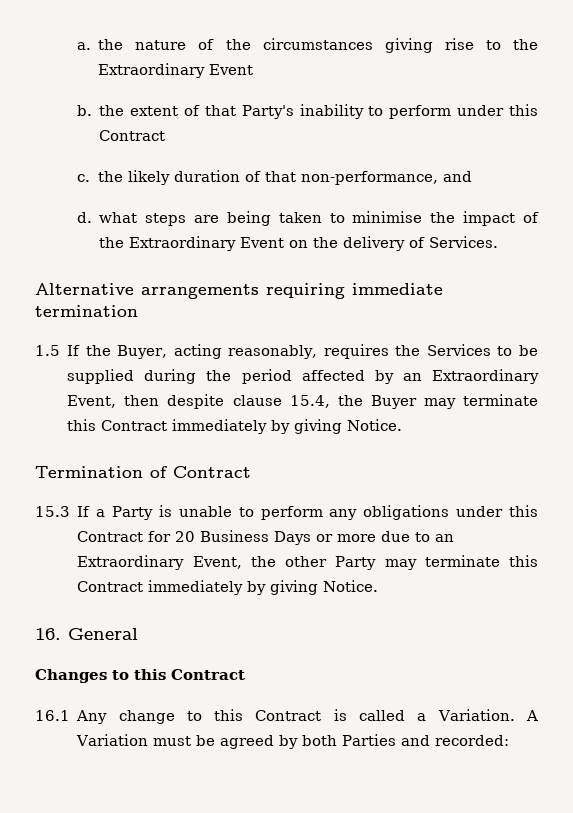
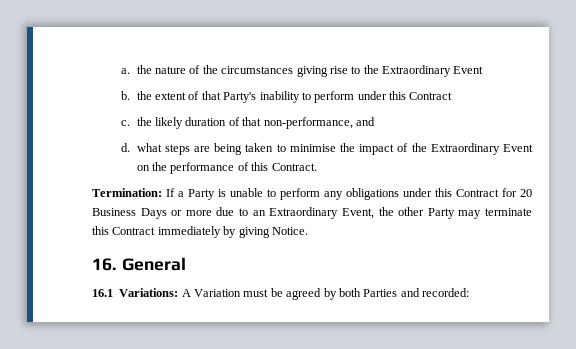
- d. what steps are being taken to minimise the impact of the Extraordinary Event on the delivery of Services.
- Alternative arrangements requiring immediate termination
- 1.5 If the Buyer, acting reasonably, requires the Services to be supplied during the period affected by an Extraordinary Event, then despite clause 15.4, the Buyer may terminate this Contract immediately by giving Notice.
- Termination of Contract
- 15.3 If a Party is unable to perform any obligations under this Contract for 20 Business Days or more due to an Extraordinary Event, the other Party may terminate this Contract immediately by giving Notice.
+ d. what steps are being taken to minimise the impact of the Extraordinary Event on the performance of this Contract.
+ Termination: If a Party is unable to perform any obligations under this Contract for 20 Business Days or more due to an Extraordinary Event, the other Party may terminate this Contract immediately by giving Notice.
- Changes to this Contract
- 16.1 Any change to this Contract is called a Variation. A Variation must be agreed by both Parties and recorded:
+ 16.1 Variations: A Variation must be agreed by both Parties and recorded:

